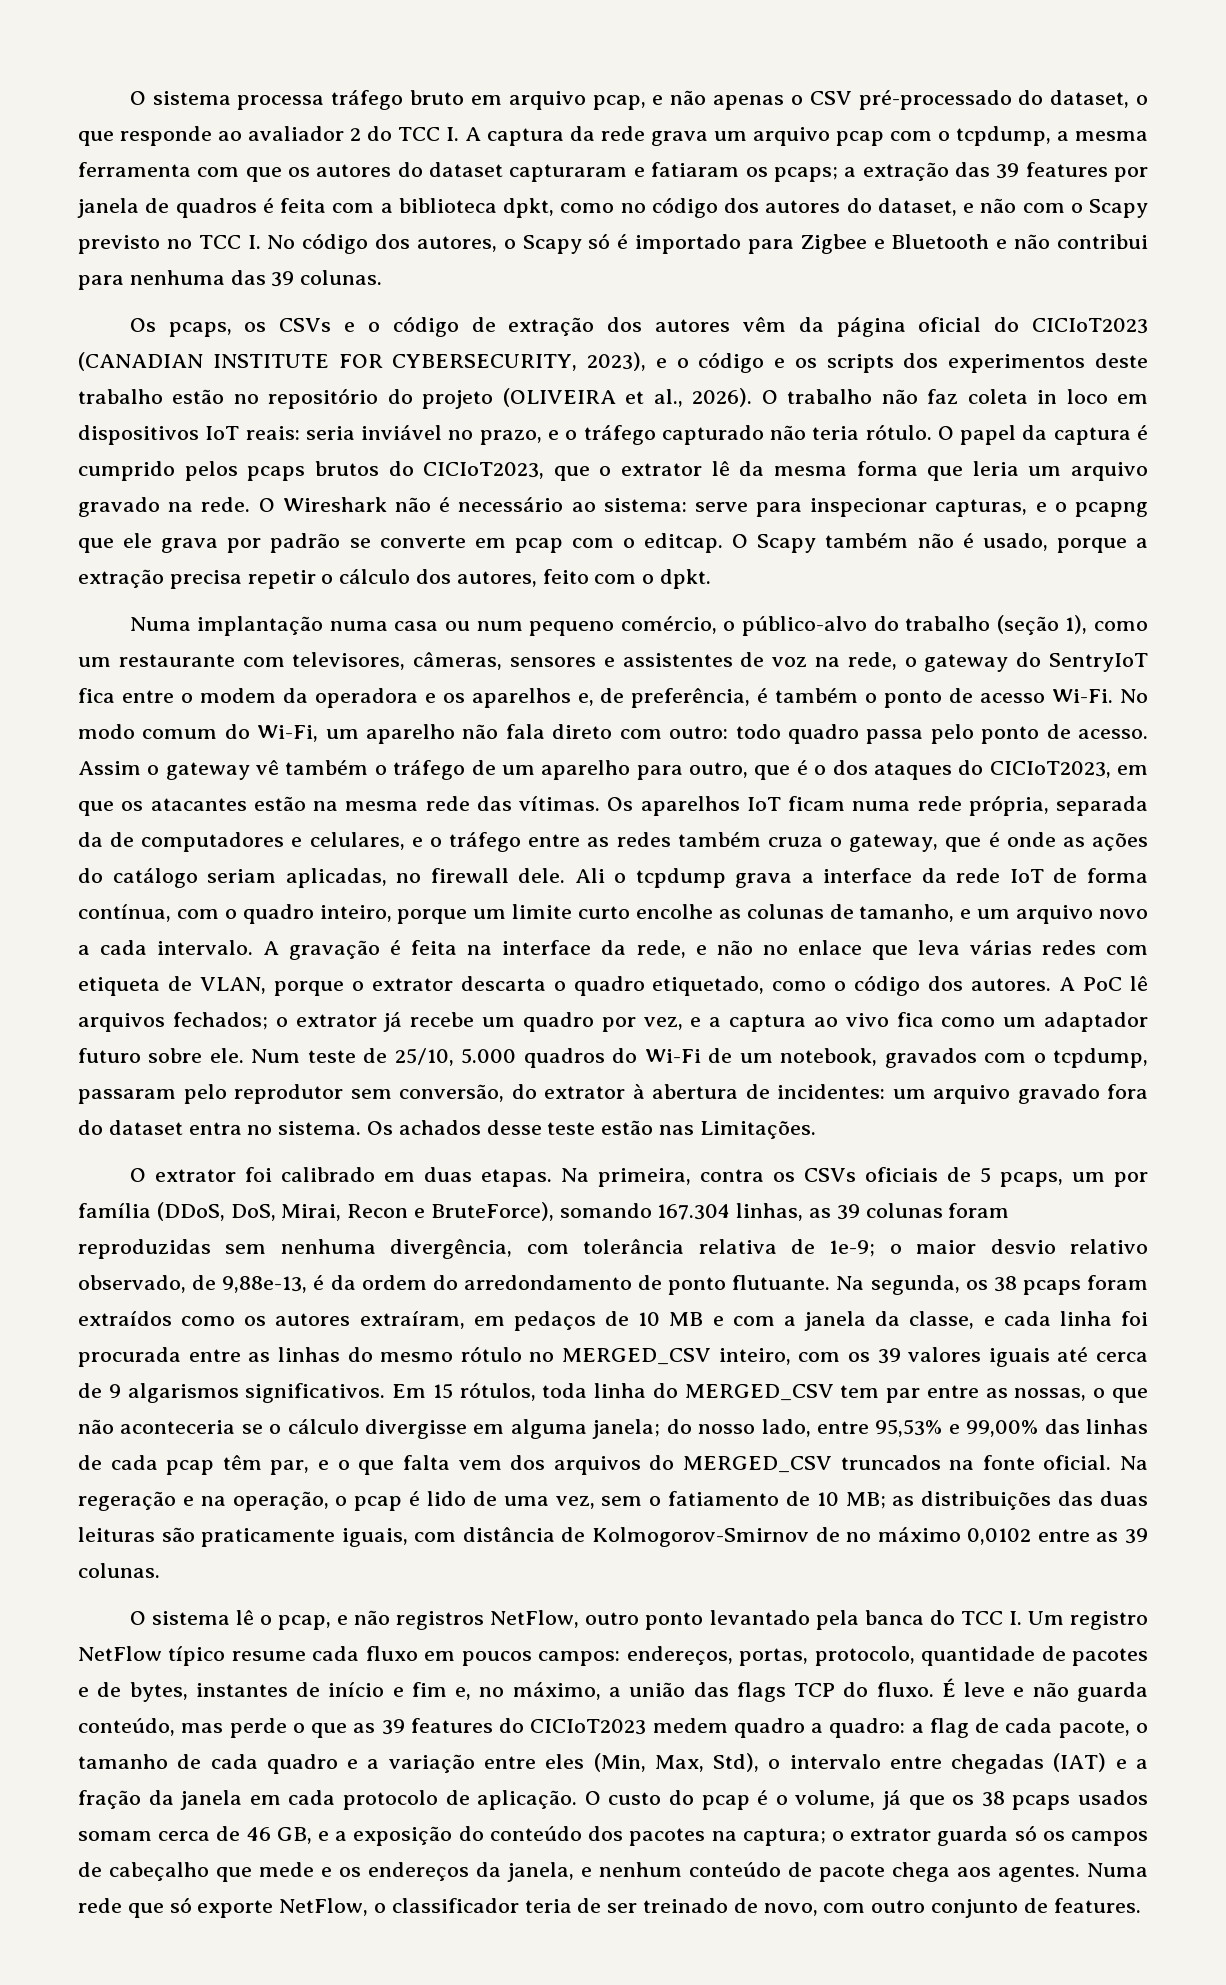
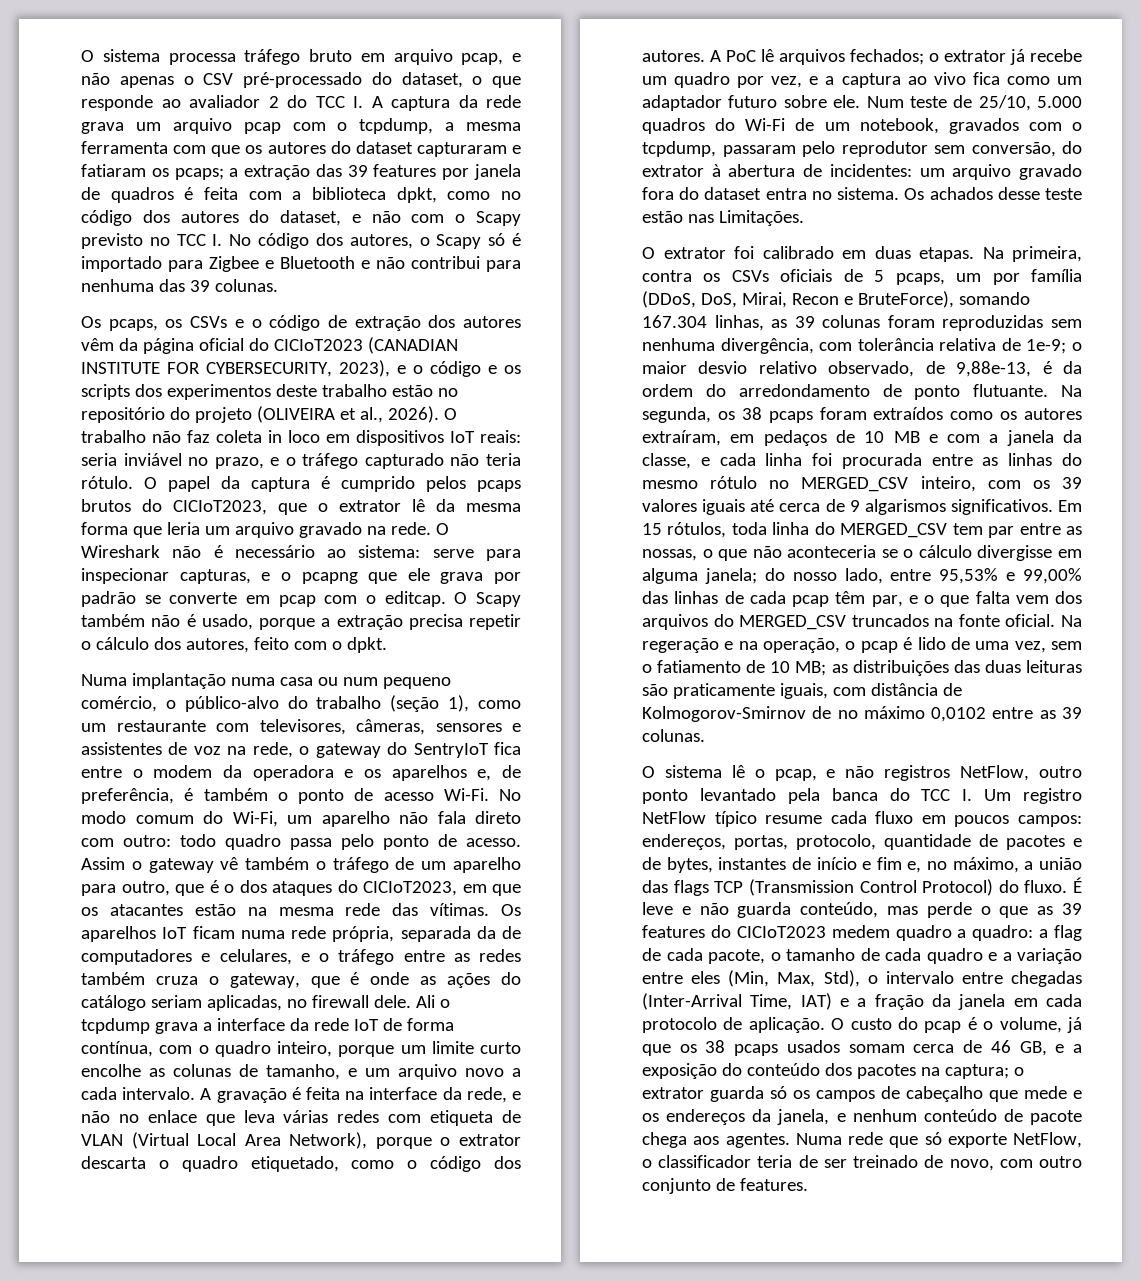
- A gravação é feita na interface da rede, e não no enlace que leva várias redes com etiqueta de VLAN, porque o extrator descarta o quadro etiquetado, como o código dos autores.
+ A gravação é feita na interface da rede, e não no enlace que leva várias redes com etiqueta de VLAN (Virtual Local Area Network), porque o extrator descarta o quadro etiquetado, como o código dos autores.
- O sistema lê o pcap, e não registros NetFlow, outro ponto levantado pela banca do TCC I. Um registro NetFlow típico resume cada fluxo em poucos campos: endereços, portas, protocolo, quantidade de pacotes e de bytes, instantes de início e fim e, no máximo, a união das flags TCP do fluxo.
+ O sistema lê o pcap, e não registros NetFlow, outro ponto levantado pela banca do TCC I. Um registro NetFlow típico resume cada fluxo em poucos campos: endereços, portas, protocolo, quantidade de pacotes e de bytes, instantes de início e fim e, no máximo, a união das flags TCP (Transmission Control Protocol) do fluxo.
- É leve e não guarda conteúdo, mas perde o que as 39 features do CICIoT2023 medem quadro a quadro: a flag de cada pacote, o tamanho de cada quadro e a variação entre eles (Min, Max, Std), o intervalo entre chegadas (IAT) e a fração da janela em cada protocolo de aplicação.
+ É leve e não guarda conteúdo, mas perde o que as 39 features do CICIoT2023 medem quadro a quadro: a flag de cada pacote, o tamanho de cada quadro e a variação entre eles (Min, Max, Std), o intervalo entre chegadas (Inter-Arrival Time, IAT) e a fração da janela em cada protocolo de aplicação.

